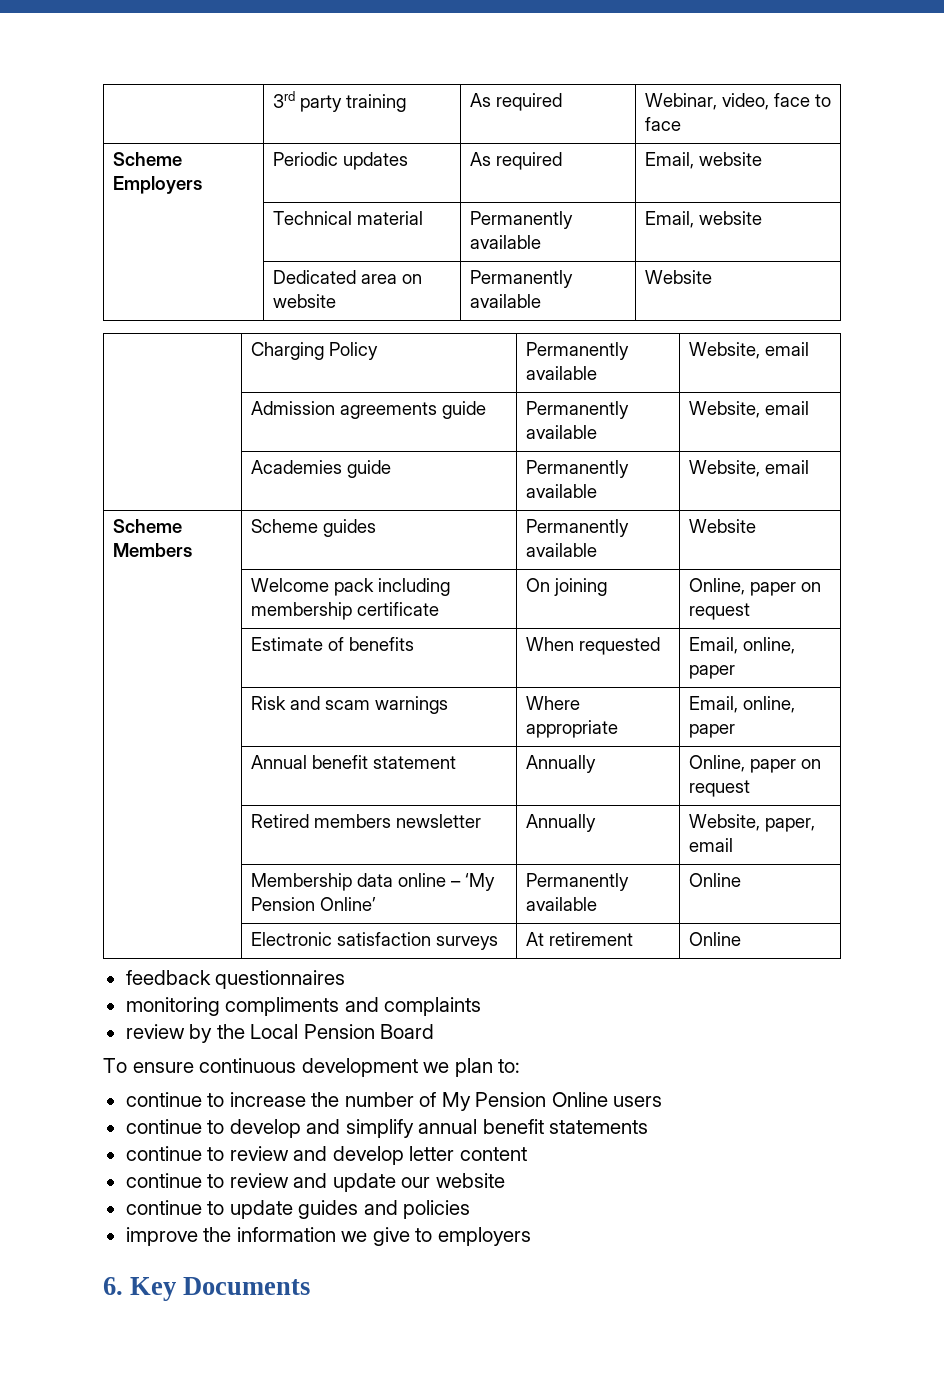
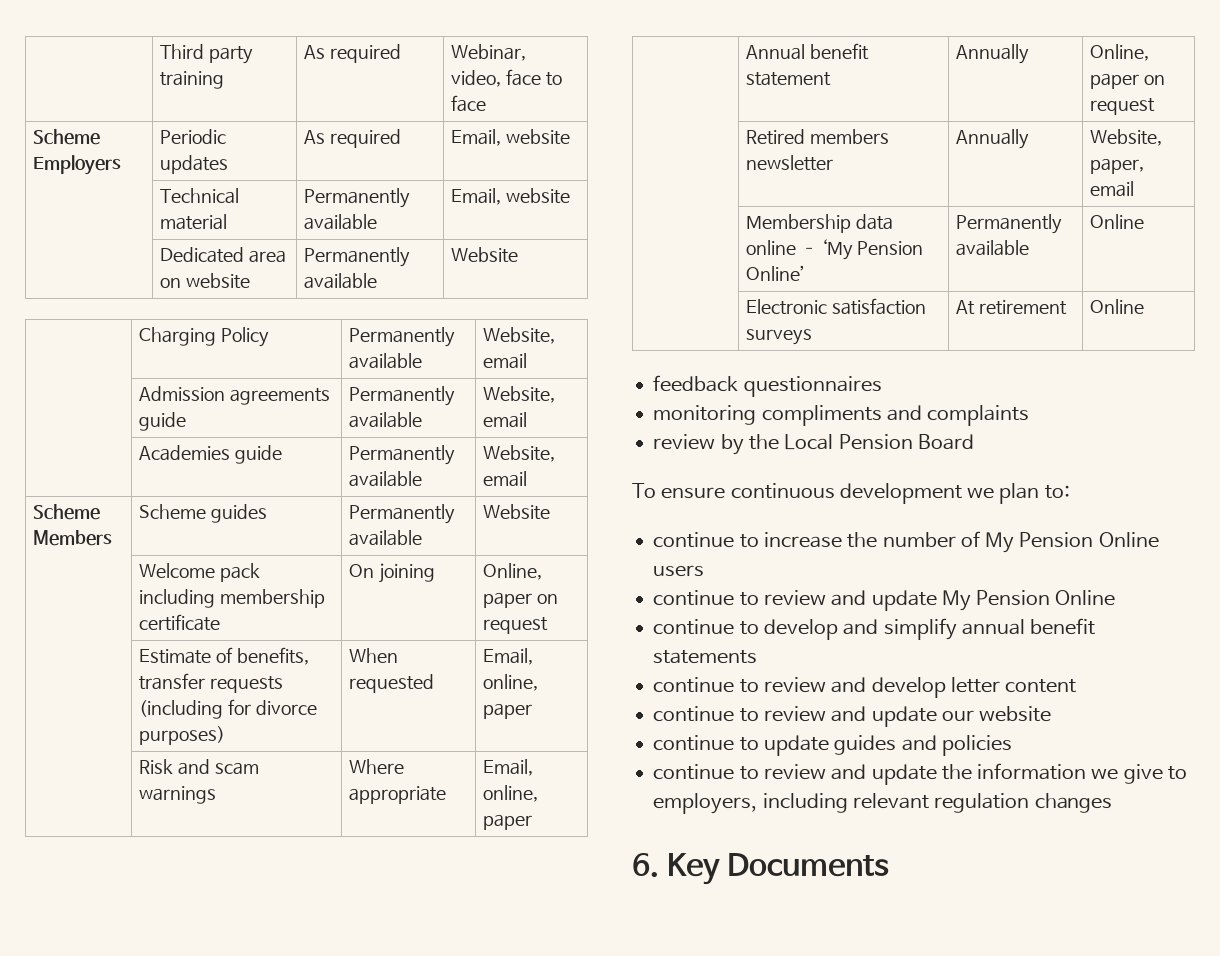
- | 3rd party training | As required | Webinar, video, face to face
+ | Third party training | As required | Webinar, video, face to face
- | Estimate of benefits | When requested | Email, online, paper
+ | Estimate of benefits, transfer requests (including for divorce purposes) | When requested | Email, online, paper
+ continue to review and update My Pension Online
- improve the information we give to employers
+ continue to review and update the information we give to employers, including relevant regulation changes

